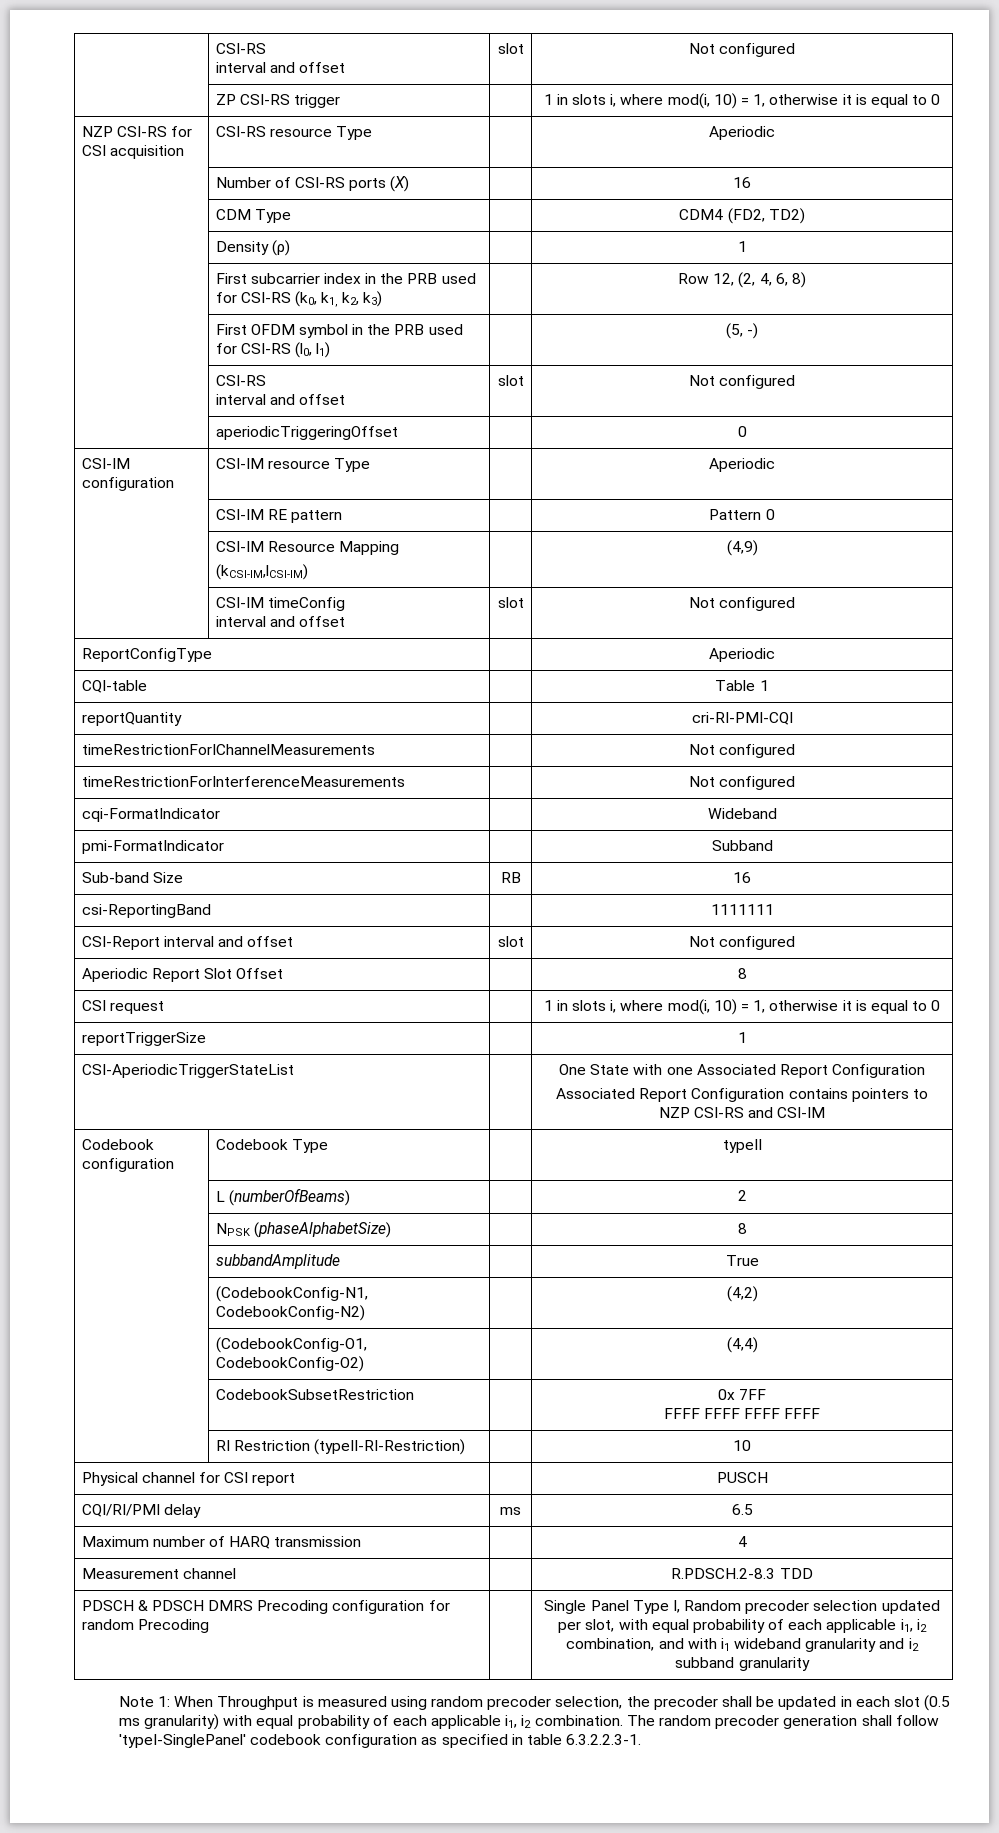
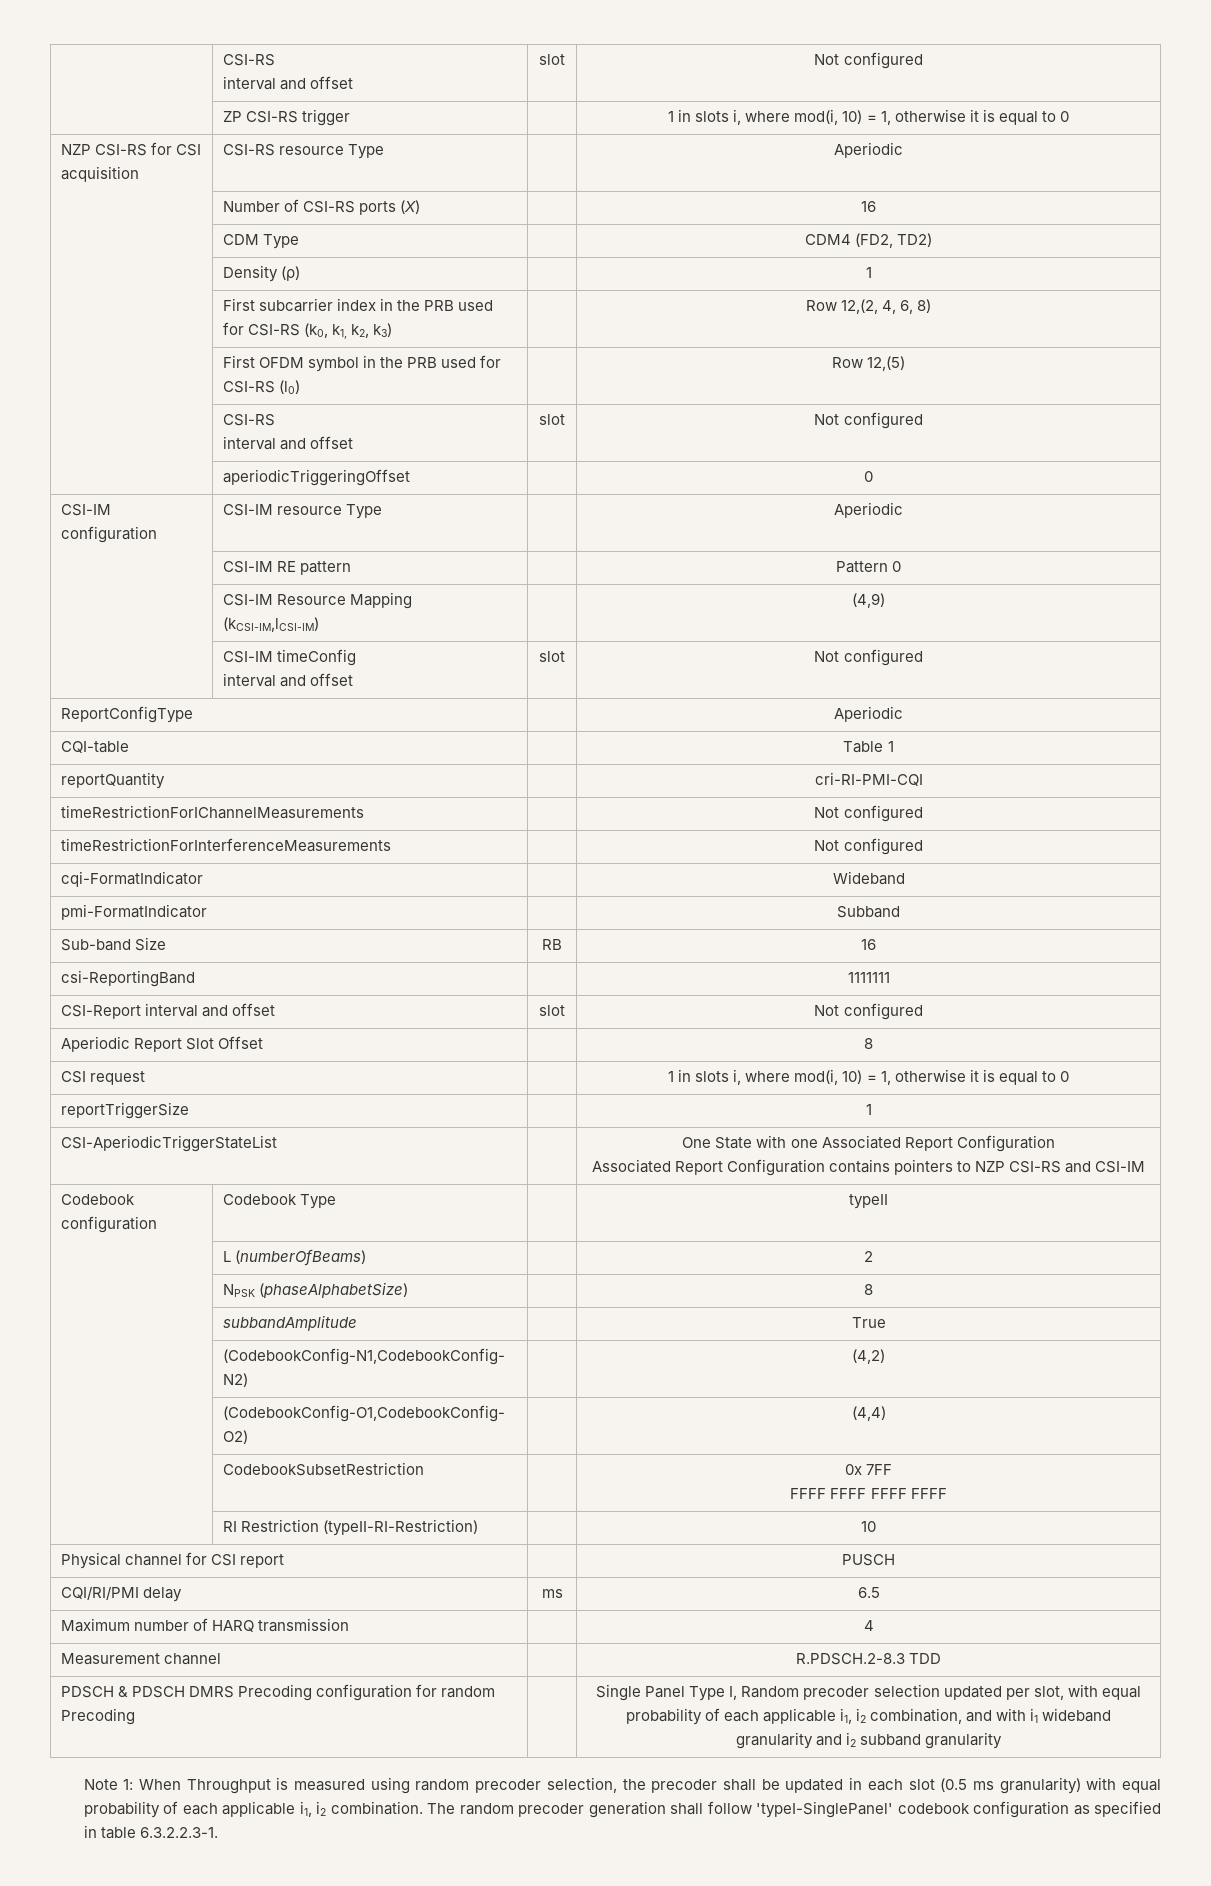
- | First subcarrier index in the PRB used for CSI-RS (k0, k1, k2, k3) | | Row 12, (2, 4, 6, 8)
+ | First subcarrier index in the PRB used for CSI-RS (k0, k1, k2, k3) | | Row 12,(2, 4, 6, 8)
- | First OFDM symbol in the PRB used for CSI-RS (l0, l1) | | (5, -)
+ | First OFDM symbol in the PRB used for CSI-RS (l0) | | Row 12,(5)

